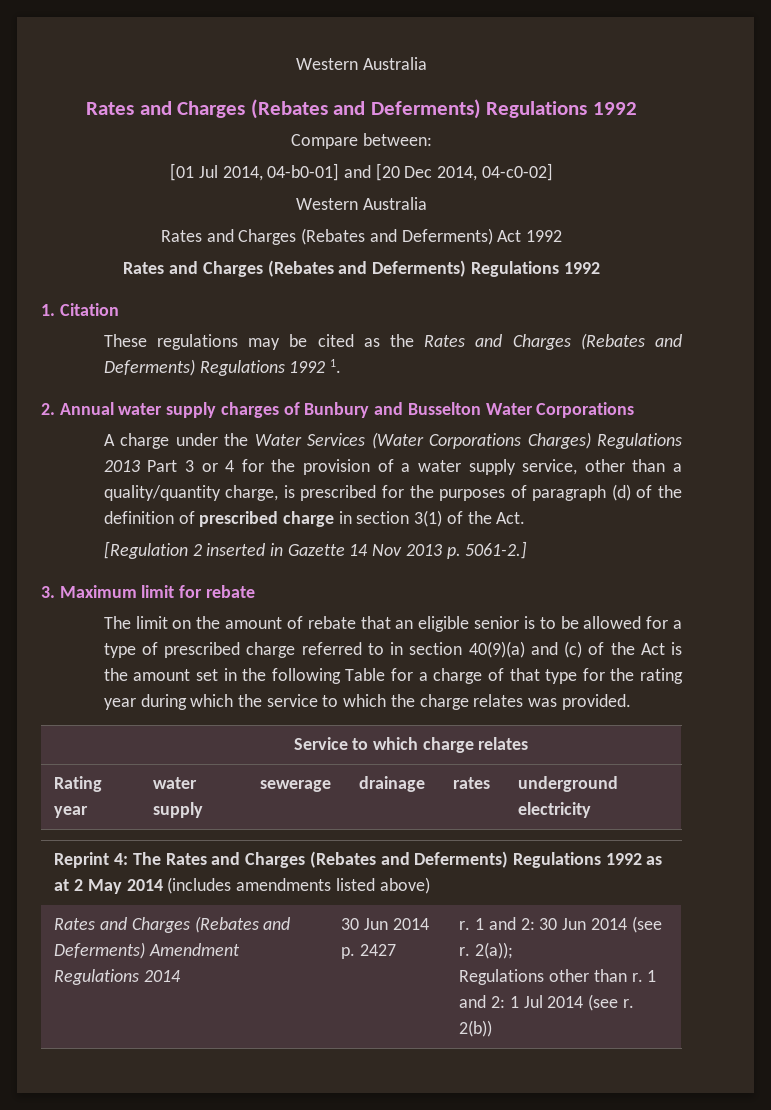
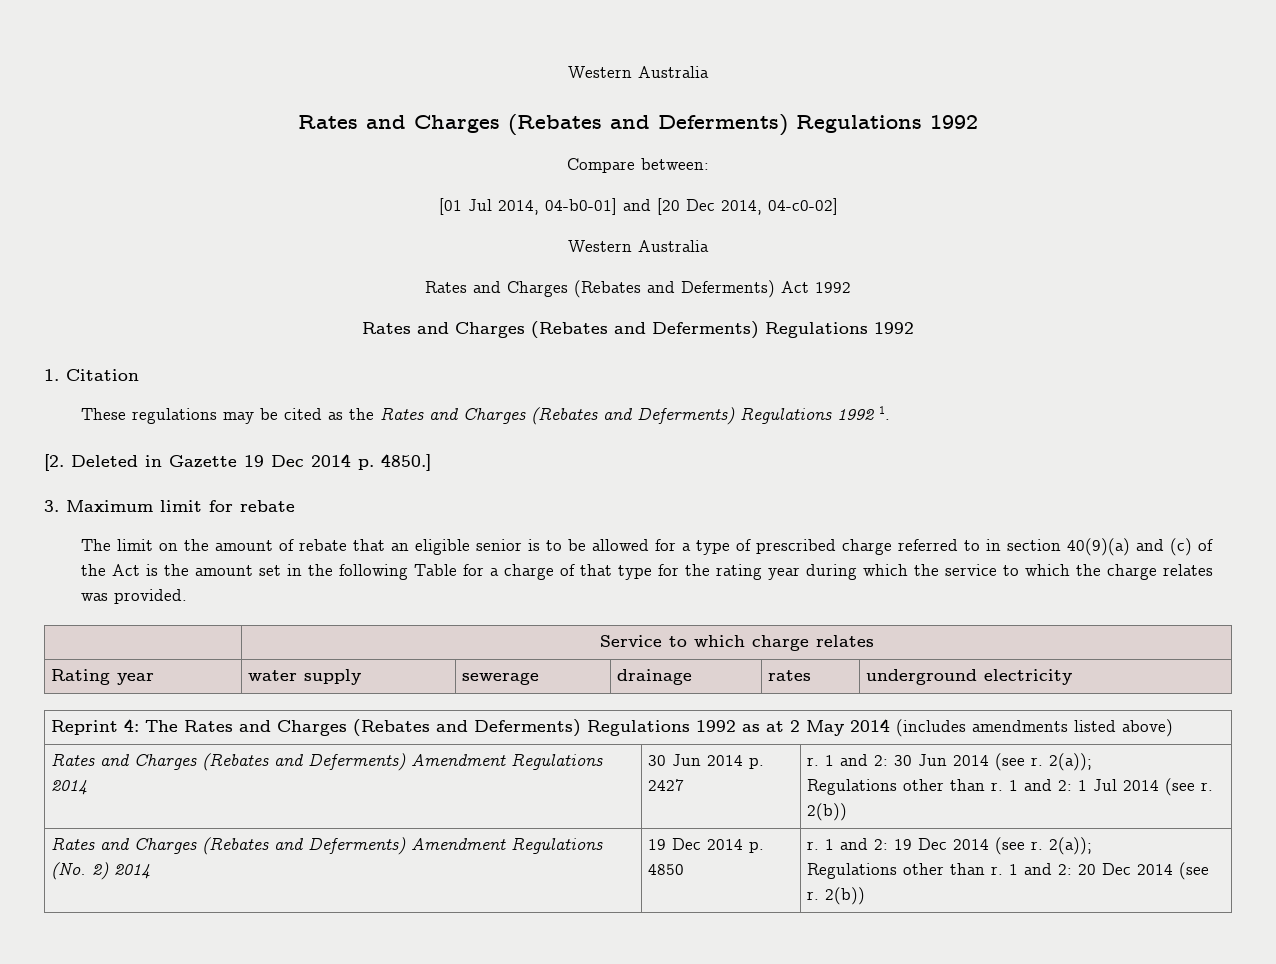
- 2. Annual water supply charges of Bunbury and Busselton Water Corporations
- A charge under the Water Services (Water Corporations Charges) Regulations 2013 Part 3 or 4 for the provision of a water supply service, other than a quality/quantity charge, is prescribed for the purposes of paragraph (d) of the definition of prescribed charge in section 3(1) of the Act.
- [Regulation 2 inserted in Gazette 14 Nov 2013 p. 5061-2.]
+ [2. Deleted in Gazette 19 Dec 2014 p. 4850.]
+ Rates and Charges (Rebates and Deferments) Amendment Regulations (No. 2) 2014 | 19 Dec 2014 p. 4850 | r. 1 and 2: 19 Dec 2014 (see r. 2(a));
+ Regulations other than r. 1 and 2: 20 Dec 2014 (see r. 2(b))

